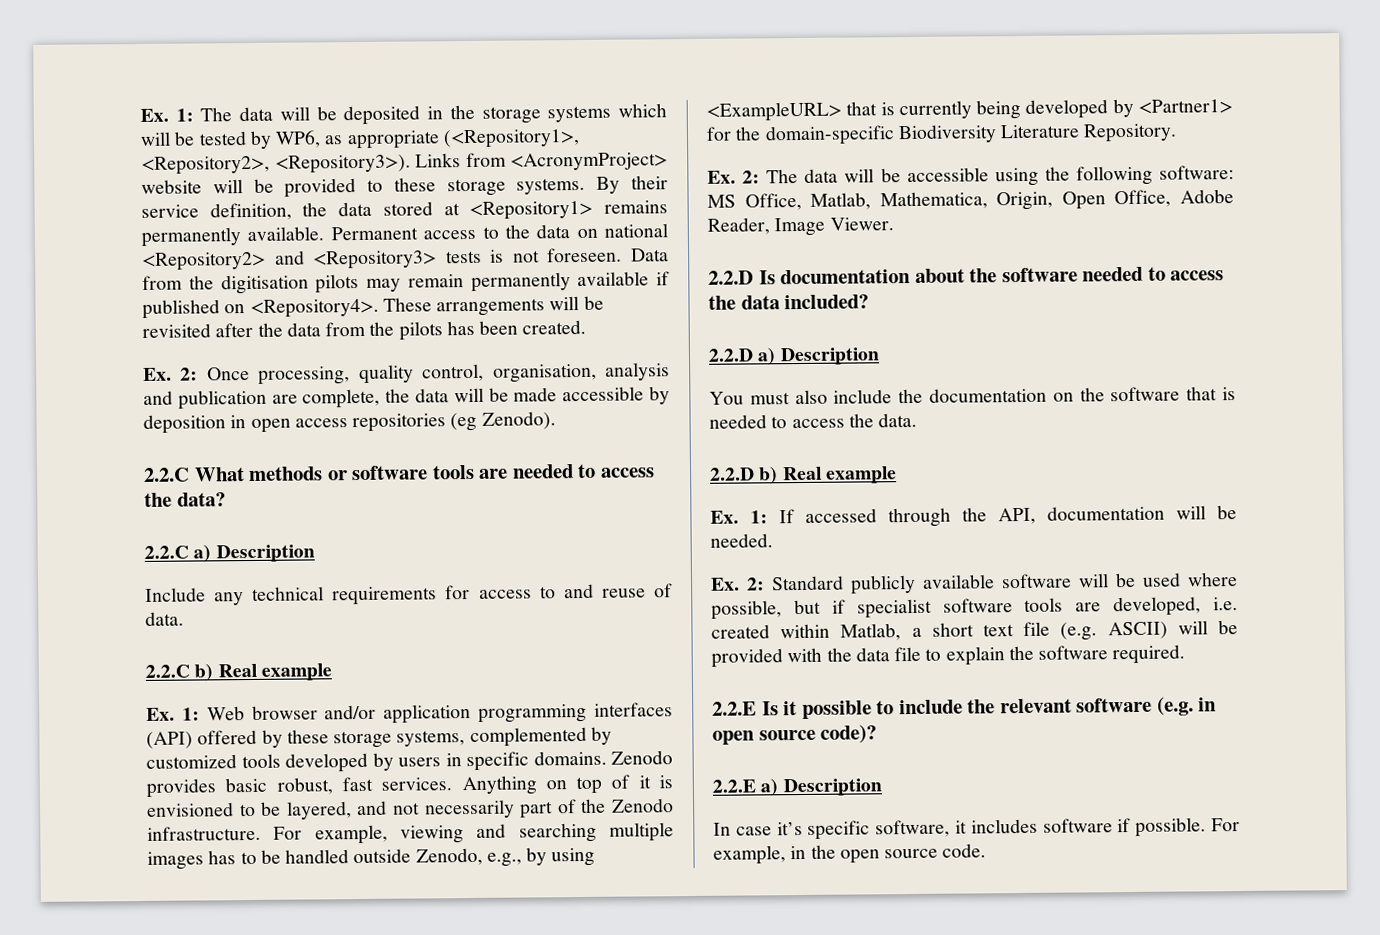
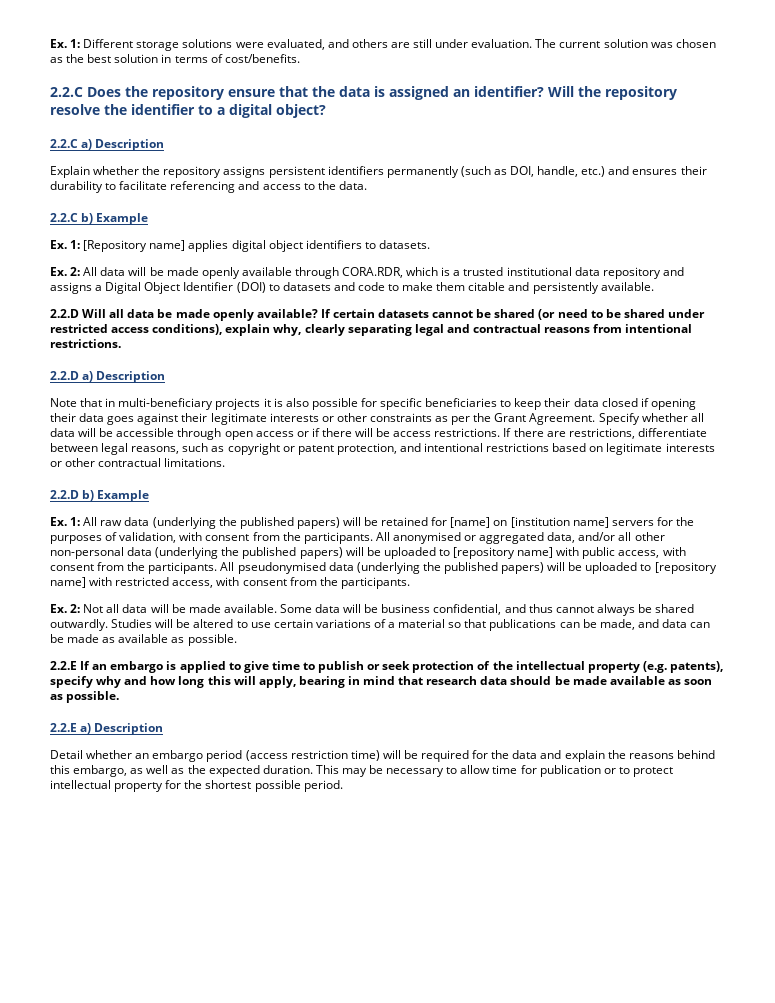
- Ex. 1: The data will be deposited in the storage systems which will be tested by WP6, as appropriate (<Repository1>, <Repository2>, <Repository3>). Links from <AcronymProject> website will be provided to these storage systems. By their service definition, the data stored at <Repository1> remains permanently available. Permanent access to the data on national <Repository2> and <Repository3> tests is not foreseen. Data from the digitisation pilots may remain permanently available if published on <Repository4>. These arrangements will be revisited after the data from the pilots has been created.
- Ex. 2: Once processing, quality control, organisation, analysis and publication are complete, the data will be made accessible by deposition in open access repositories (eg Zenodo).
- 2.2.C What methods or software tools are needed to access the data?
+ Ex. 1: Different storage solutions were evaluated, and others are still under evaluation. The current solution was chosen as the best solution in terms of cost/benefits.
+ 2.2.C Does the repository ensure that the data is assigned an identifier? Will the repository resolve the identifier to a digital object?
  2.2.C a) Description
- Include any technical requirements for access to and reuse of data.
+ Explain whether the repository assigns persistent identifiers permanently (such as DOI, handle, etc.) and ensures their durability to facilitate referencing and access to the data.
- 2.2.C b) Real example
- Ex. 1: Web browser and/or application programming interfaces (API) offered by these storage systems, complemented by customized tools developed by users in specific domains. Zenodo provides basic robust, fast services. Anything on top of it is envisioned to be layered, and not necessarily part of the Zenodo infrastructure. For example, viewing and searching multiple images has to be handled outside Zenodo, e.g., by using <ExampleURL> that is currently being developed by <Partner1> for the domain-specific Biodiversity Literature Repository.
- Ex. 2: The data will be accessible using the following software: MS Office, Matlab, Mathematica, Origin, Open Office, Adobe Reader, Image Viewer.
- 2.2.D Is documentation about the software needed to access the data included?
+ 2.2.C b) Example
+ Ex. 1: [Repository name] applies digital object identifiers to datasets.
+ Ex. 2: All data will be made openly available through CORA.RDR, which is a trusted institutional data repository and assigns a Digital Object Identifier (DOI) to datasets and code to make them citable and persistently available.
+ 2.2.D Will all data be made openly available? If certain datasets cannot be shared (or need to be shared under restricted access conditions), explain why, clearly separating legal and contractual reasons from intentional restrictions.
  2.2.D a) Description
- You must also include the documentation on the software that is needed to access the data.
+ Note that in multi-beneficiary projects it is also possible for specific beneficiaries to keep their data closed if opening their data goes against their legitimate interests or other constraints as per the Grant Agreement. Specify whether all data will be accessible through open access or if there will be access restrictions. If there are restrictions, differentiate between legal reasons, such as copyright or patent protection, and intentional restrictions based on legitimate interests or other contractual limitations.
- 2.2.D b) Real example
- Ex. 1: If accessed through the API, documentation will be needed.
- Ex. 2: Standard publicly available software will be used where possible, but if specialist software tools are developed, i.e. created within Matlab, a short text file (e.g. ASCII) will be provided with the data file to explain the software required.
- 2.2.E Is it possible to include the relevant software (e.g. in open source code)?
+ 2.2.D b) Example
+ Ex. 1: All raw data (underlying the published papers) will be retained for [name] on [institution name] servers for the purposes of validation, with consent from the participants. All anonymised or aggregated data, and/or all other non-personal data (underlying the published papers) will be uploaded to [repository name] with public access, with consent from the participants. All pseudonymised data (underlying the published papers) will be uploaded to [repository name] with restricted access, with consent from the participants.
+ Ex. 2: Not all data will be made available. Some data will be business confidential, and thus cannot always be shared outwardly. Studies will be altered to use certain variations of a material so that publications can be made, and data can be made as available as possible.
+ 2.2.E If an embargo is applied to give time to publish or seek protection of the intellectual property (e.g. patents), specify why and how long this will apply, bearing in mind that research data should be made available as soon as possible.
  2.2.E a) Description
- In case it’s specific software, it includes software if possible. For example, in the open source code.
+ Detail whether an embargo period (access restriction time) will be required for the data and explain the reasons behind this embargo, as well as the expected duration. This may be necessary to allow time for publication or to protect intellectual property for the shortest possible period.

